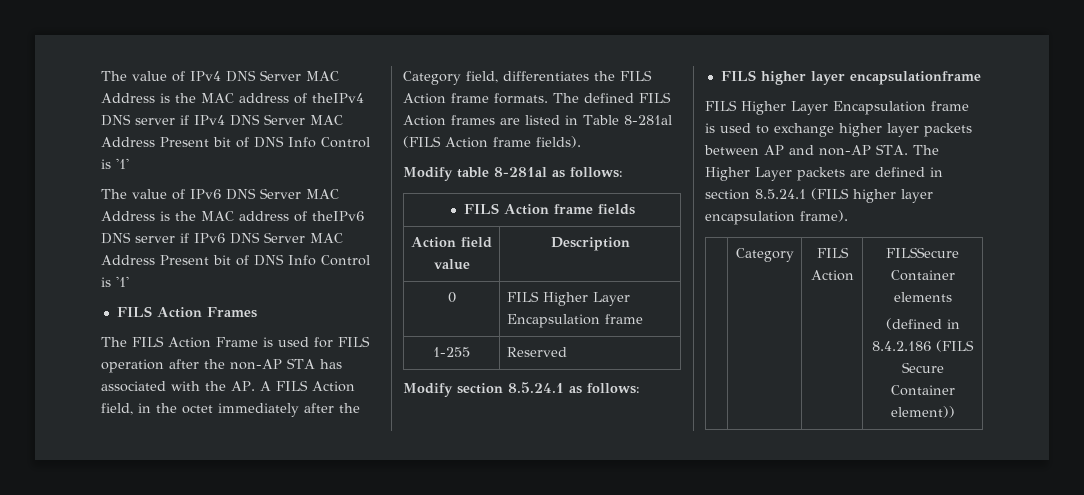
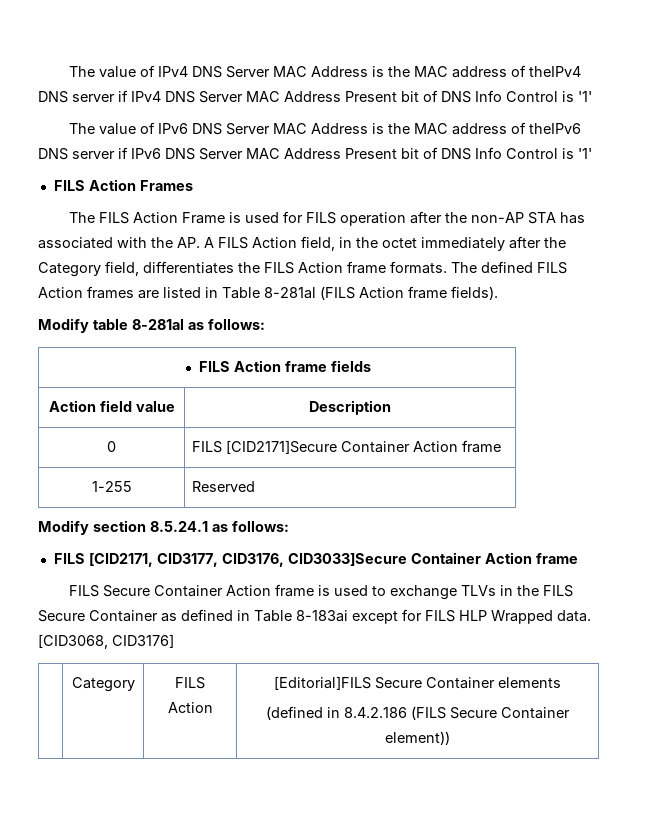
- 0 | FILS Higher Layer Encapsulation frame
+ 0 | FILS [CID2171]Secure Container Action frame
- FILS higher layer encapsulationframe
- FILS Higher Layer Encapsulation frame is used to exchange higher layer packets between AP and non-AP STA. The Higher Layer packets are defined in section 8.5.24.1 (FILS higher layer encapsulation frame).
+ FILS [CID2171, CID3177, CID3176, CID3033]Secure Container Action frame
+ FILS Secure Container Action frame is used to exchange TLVs in the FILS Secure Container as defined in Table 8-183ai except for FILS HLP Wrapped data. [CID3068, CID3176]
- | Category | FILS Action | FILSSecure Container elements
+ | Category | FILS Action | [Editorial]FILS Secure Container elements

